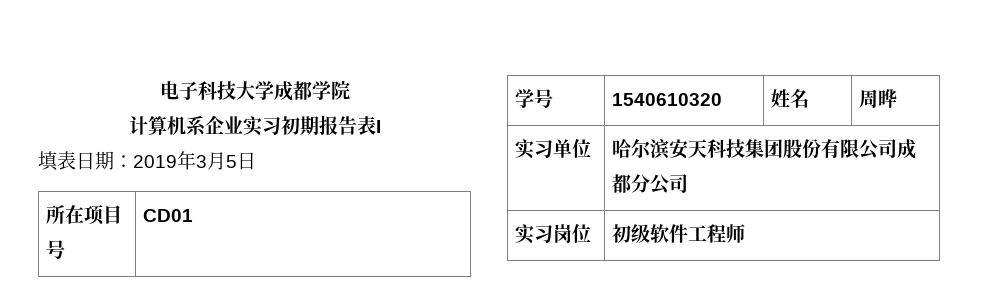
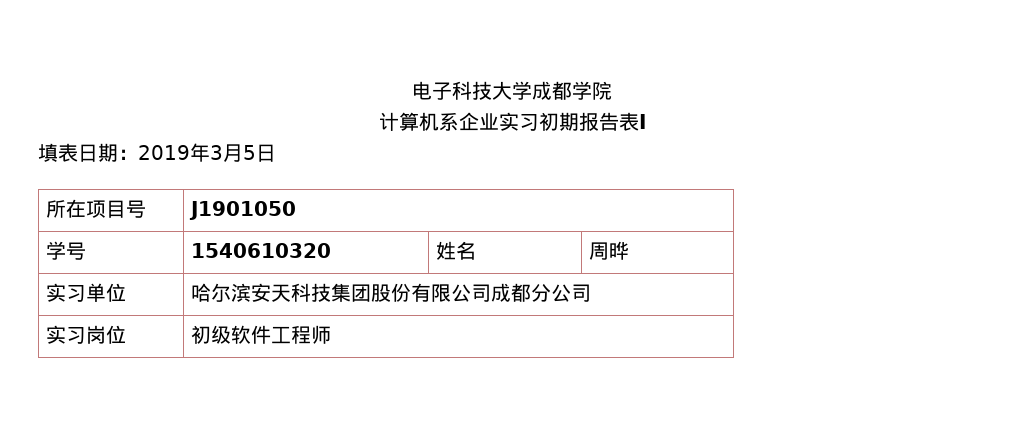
- 所在项目号 | CD01
+ 所在项目号 | J1901050

